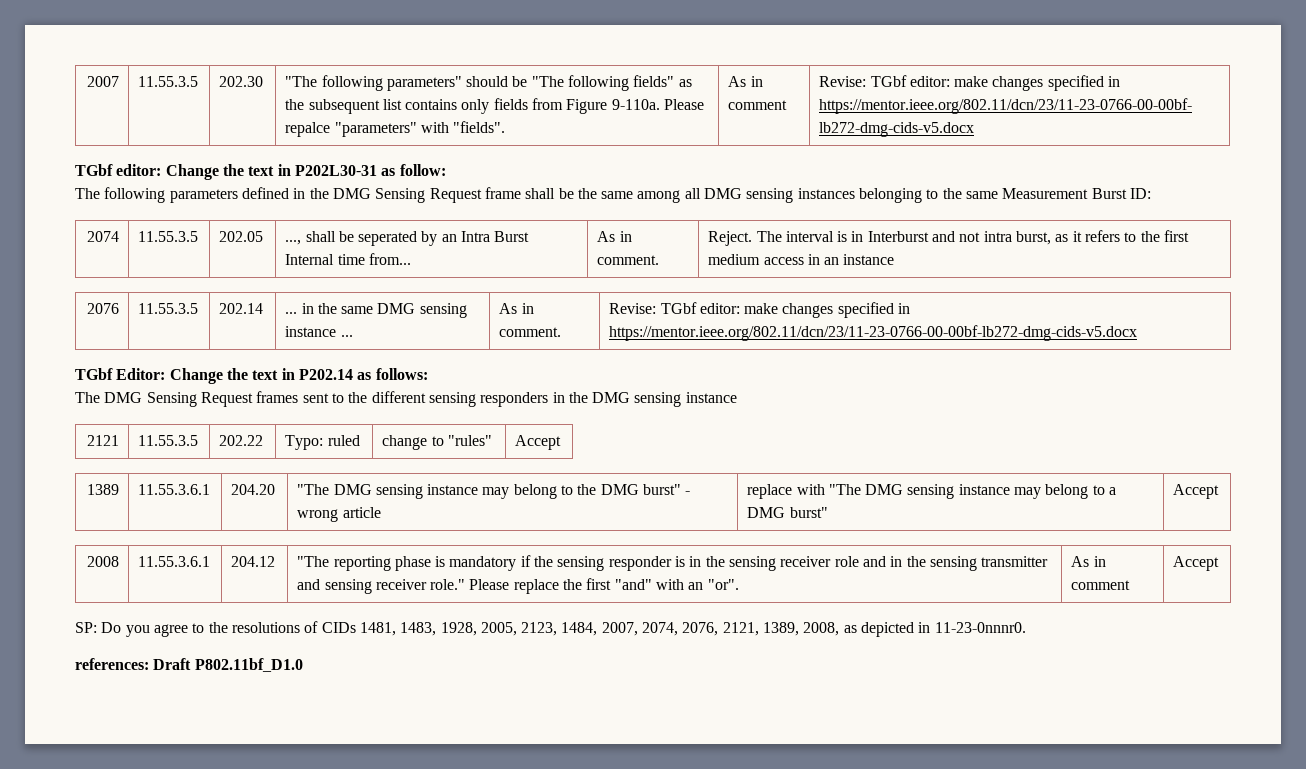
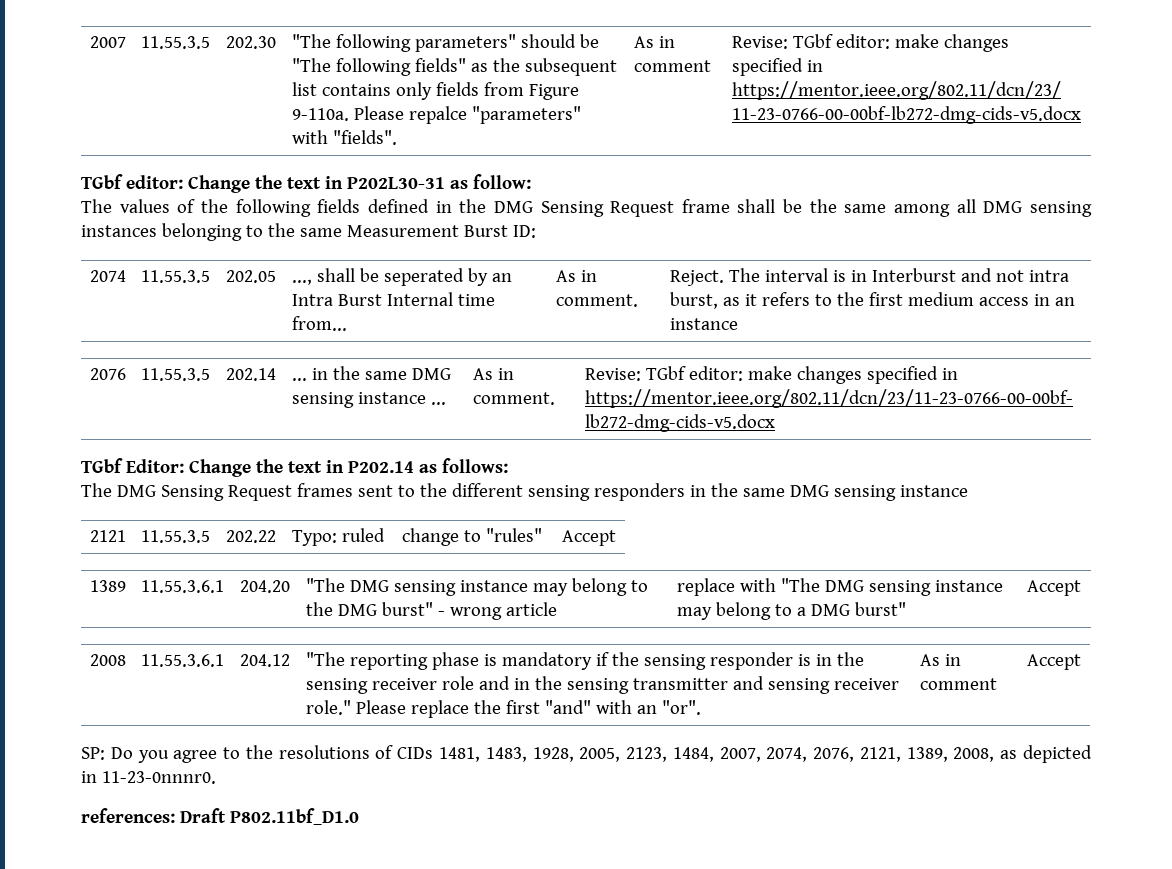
- The following parameters defined in the DMG Sensing Request frame shall be the same among all DMG sensing instances belonging to the same Measurement Burst ID:
+ The values of the following fields defined in the DMG Sensing Request frame shall be the same among all DMG sensing instances belonging to the same Measurement Burst ID:
- The DMG Sensing Request frames sent to the different sensing responders in the DMG sensing instance
+ The DMG Sensing Request frames sent to the different sensing responders in the same DMG sensing instance

